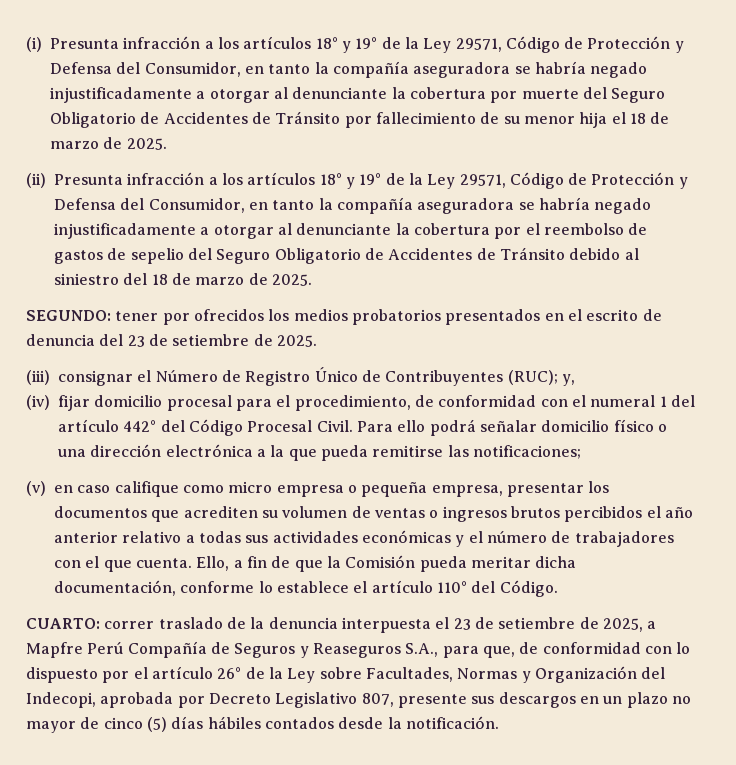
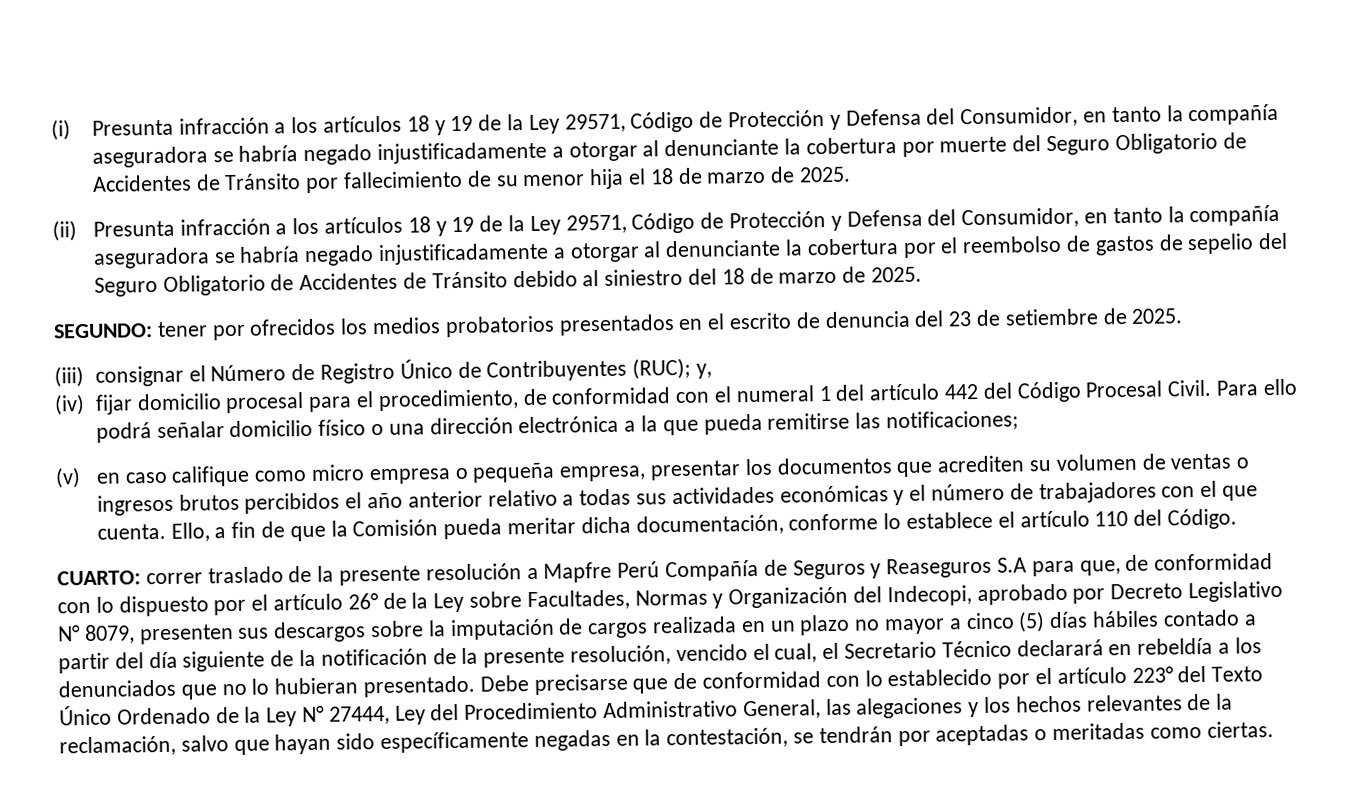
- (i) Presunta infracción a los artículos 18° y 19° de la Ley 29571, Código de Protección y Defensa del Consumidor, en tanto la compañía aseguradora se habría negado injustificadamente a otorgar al denunciante la cobertura por muerte del Seguro Obligatorio de Accidentes de Tránsito por fallecimiento de su menor hija el 18 de marzo de 2025.
+ (i) Presunta infracción a los artículos 18 y 19 de la Ley 29571, Código de Protección y Defensa del Consumidor, en tanto la compañía aseguradora se habría negado injustificadamente a otorgar al denunciante la cobertura por muerte del Seguro Obligatorio de Accidentes de Tránsito por fallecimiento de su menor hija el 18 de marzo de 2025.
- (ii) Presunta infracción a los artículos 18° y 19° de la Ley 29571, Código de Protección y Defensa del Consumidor, en tanto la compañía aseguradora se habría negado injustificadamente a otorgar al denunciante la cobertura por el reembolso de gastos de sepelio del Seguro Obligatorio de Accidentes de Tránsito debido al siniestro del 18 de marzo de 2025.
+ (ii) Presunta infracción a los artículos 18 y 19 de la Ley 29571, Código de Protección y Defensa del Consumidor, en tanto la compañía aseguradora se habría negado injustificadamente a otorgar al denunciante la cobertura por el reembolso de gastos de sepelio del Seguro Obligatorio de Accidentes de Tránsito debido al siniestro del 18 de marzo de 2025.
- (iv) fijar domicilio procesal para el procedimiento, de conformidad con el numeral 1 del artículo 442° del Código Procesal Civil.
+ (iv) fijar domicilio procesal para el procedimiento, de conformidad con el numeral 1 del artículo 442 del Código Procesal Civil.
- Ello, a fin de que la Comisión pueda meritar dicha documentación, conforme lo establece el artículo 110° del Código.
+ Ello, a fin de que la Comisión pueda meritar dicha documentación, conforme lo establece el artículo 110 del Código.
- CUARTO: correr traslado de la denuncia interpuesta el 23 de setiembre de 2025, a Mapfre Perú Compañía de Seguros y Reaseguros S.A., para que, de conformidad con lo dispuesto por el artículo 26° de la Ley sobre Facultades, Normas y Organización del Indecopi, aprobada por Decreto Legislativo 807, presente sus descargos en un plazo no mayor de cinco (5) días hábiles contados desde la notificación.
+ CUARTO: correr traslado de la presente resolución a Mapfre Perú Compañía de Seguros y Reaseguros S.A para que, de conformidad con lo dispuesto por el artículo 26° de la Ley sobre Facultades, Normas y Organización del Indecopi, aprobado por Decreto Legislativo N° 8079, presenten sus descargos sobre la imputación de cargos realizada en un plazo no mayor a cinco (5) días hábiles contado a partir del día siguiente de la notificación de la presente resolución, vencido el cual, el Secretario Técnico declarará en rebeldía a los denunciados que no lo hubieran presentado. Debe precisarse que de conformidad con lo establecido por el artículo 223° del Texto Único Ordenado de la Ley N° 27444, Ley del Procedimiento Administrativo General, las alegaciones y los hechos relevantes de la reclamación, salvo que hayan sido específicamente negadas en la contestación, se tendrán por aceptadas o meritadas como ciertas.

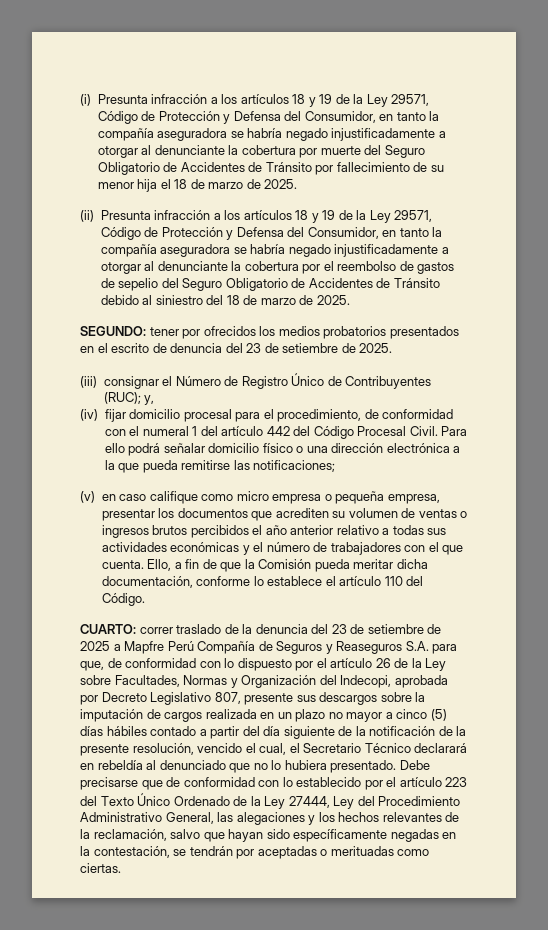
- correr traslado de la presente resolución a Mapfre Perú Compañía de Seguros y Reaseguros S.A para que, de conformidad con lo dispuesto por el artículo 26° de la Ley sobre Facultades, Normas y Organización del Indecopi, aprobado por Decreto Legislativo N° 8079, presenten sus descargos sobre la imputación de cargos realizada en un plazo no mayor a cinco (5) días hábiles contado a partir del día siguiente de la notificación de la presente resolución, vencido el cual, el Secretario Técnico declarará en rebeldía a los denunciados que no lo hubieran presentado.
+ correr traslado de la denuncia del 23 de setiembre de 2025 a Mapfre Perú Compañía de Seguros y Reaseguros S.A. para que, de conformidad con lo dispuesto por el artículo 26 de la Ley sobre Facultades, Normas y Organización del Indecopi, aprobada por Decreto Legislativo 807, presente sus descargos sobre la imputación de cargos realizada en un plazo no mayor a cinco (5) días hábiles contado a partir del día siguiente de la notificación de la presente resolución, vencido el cual, el Secretario Técnico declarará en rebeldía al denunciado que no lo hubiera presentado.
- Debe precisarse que de conformidad con lo establecido por el artículo 223° del Texto Único Ordenado de la Ley N° 27444, Ley del Procedimiento Administrativo General, las alegaciones y los hechos relevantes de la reclamación, salvo que hayan sido específicamente negadas en la contestación, se tendrán por aceptadas o meritadas como ciertas.
+ Debe precisarse que de conformidad con lo establecido por el artículo 223 del Texto Único Ordenado de la Ley 27444, Ley del Procedimiento Administrativo General, las alegaciones y los hechos relevantes de la reclamación, salvo que hayan sido específicamente negadas en la contestación, se tendrán por aceptadas o merituadas como ciertas.

